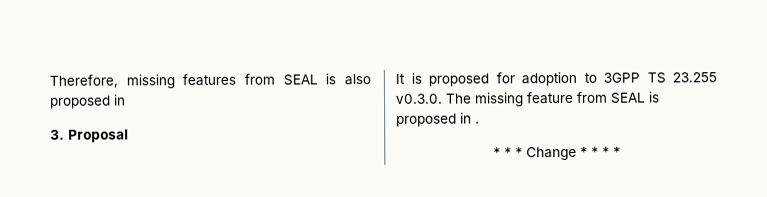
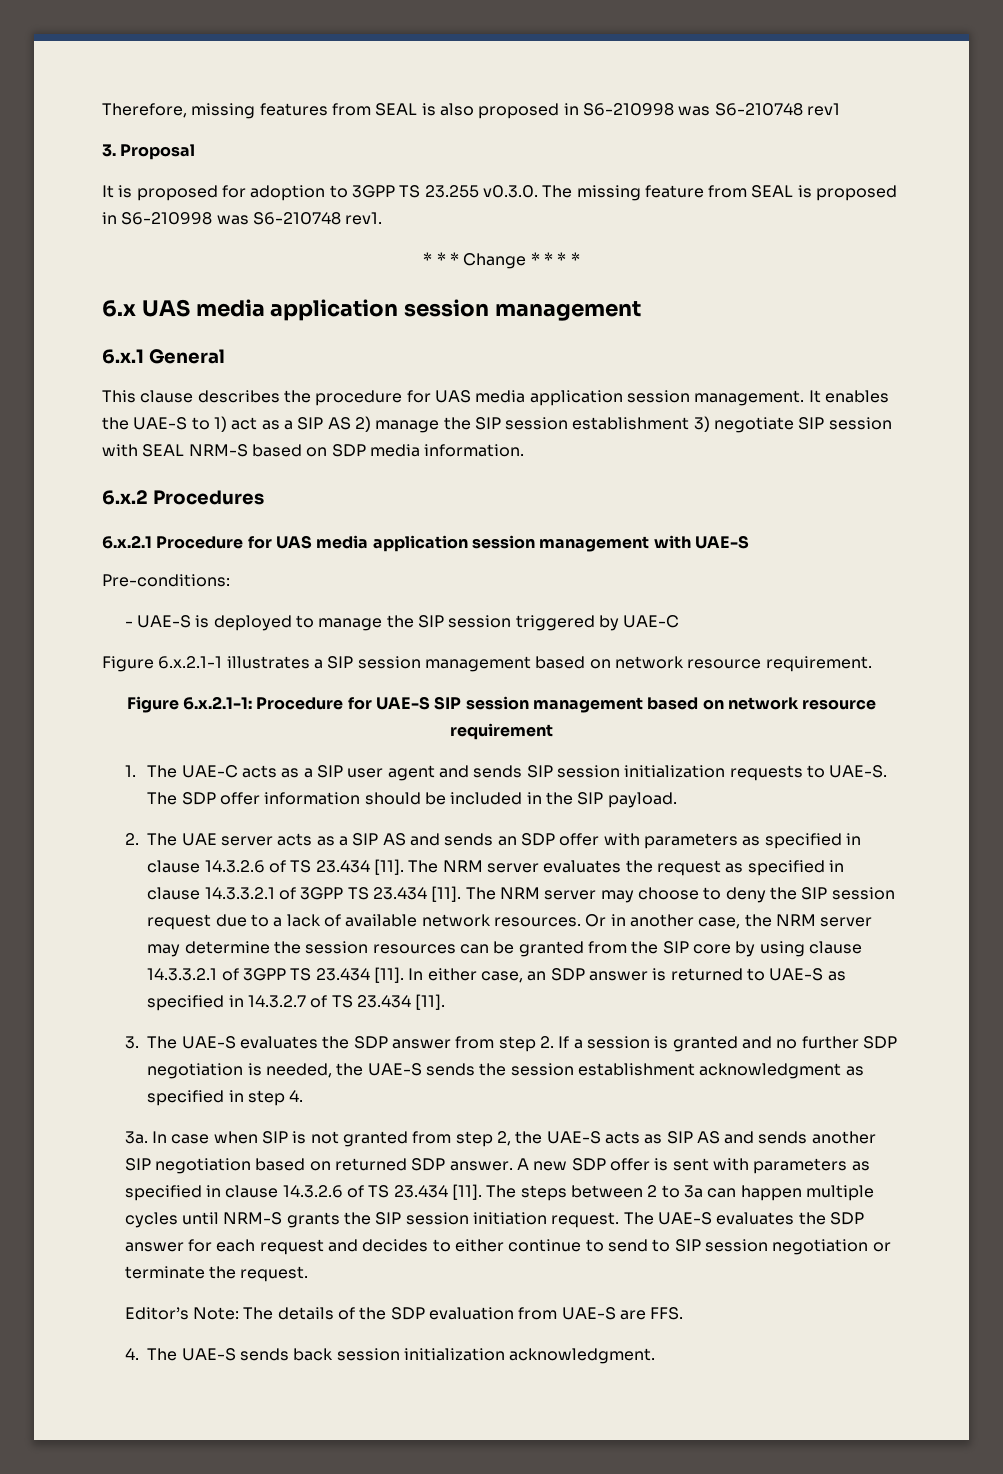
- Therefore, missing features from SEAL is also proposed in
+ Therefore, missing features from SEAL is also proposed in S6-210998 was S6-210748 rev1
- It is proposed for adoption to 3GPP TS 23.255 v0.3.0. The missing feature from SEAL is proposed in .
+ It is proposed for adoption to 3GPP TS 23.255 v0.3.0. The missing feature from SEAL is proposed in S6-210998 was S6-210748 rev1.
+ 6.x UAS media application session management
+ 6.x.1 General
+ This clause describes the procedure for UAS media application session management. It enables the UAE-S to 1) act as a SIP AS 2) manage the SIP session establishment 3) negotiate SIP session with SEAL NRM-S based on SDP media information.
+ 6.x.2 Procedures
+ 6.x.2.1 Procedure for UAS media application session management with UAE-S
+ Pre-conditions:
+ - UAE-S is deployed to manage the SIP session triggered by UAE-C
+ Figure 6.x.2.1-1 illustrates a SIP session management based on network resource requirement.
+ Figure 6.x.2.1-1: Procedure for UAE-S SIP session management based on network resource requirement
+ 1. The UAE-C acts as a SIP user agent and sends SIP session initialization requests to UAE-S. The SDP offer information should be included in the SIP payload.
+ 2. The UAE server acts as a SIP AS and sends an SDP offer with parameters as specified in clause 14.3.2.6 of TS 23.434 [11]. The NRM server evaluates the request as specified in clause 14.3.3.2.1 of 3GPP TS 23.434 [11]. The NRM server may choose to deny the SIP session request due to a lack of available network resources. Or in another case, the NRM server may determine the session resources can be granted from the SIP core by using clause 14.3.3.2.1 of 3GPP TS 23.434 [11]. In either case, an SDP answer is returned to UAE-S as specified in 14.3.2.7 of TS 23.434 [11].
+ 3. The UAE-S evaluates the SDP answer from step 2. If a session is granted and no further SDP negotiation is needed, the UAE-S sends the session establishment acknowledgment as specified in step 4.
+ 3a. In case when SIP is not granted from step 2, the UAE-S acts as SIP AS and sends another SIP negotiation based on returned SDP answer. A new SDP offer is sent with parameters as specified in clause 14.3.2.6 of TS 23.434 [11]. The steps between 2 to 3a can happen multiple cycles until NRM-S grants the SIP session initiation request. The UAE-S evaluates the SDP answer for each request and decides to either continue to send to SIP session negotiation or terminate the request.
+ Editor’s Note: The details of the SDP evaluation from UAE-S are FFS.
+ 4. The UAE-S sends back session initialization acknowledgment.

